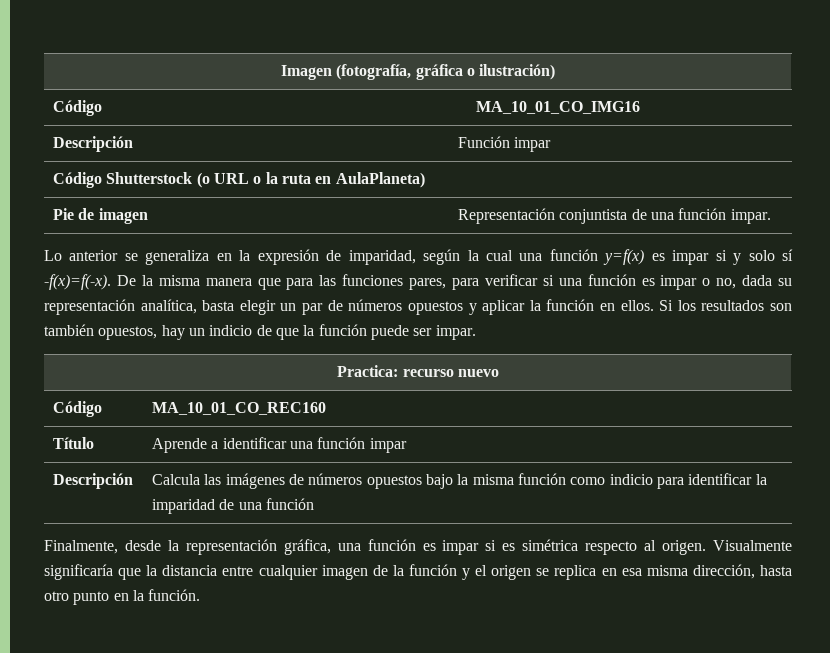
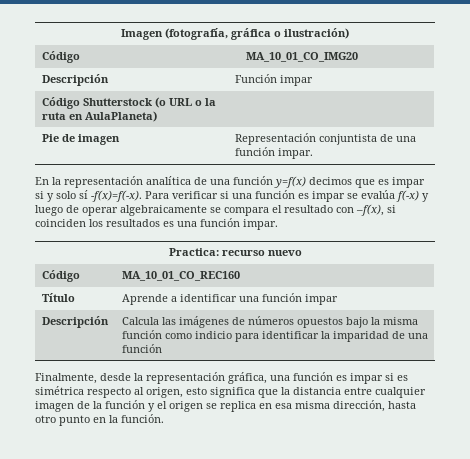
- Código | MA_10_01_CO_IMG16
+ Código | MA_10_01_CO_IMG20
- Lo anterior se generaliza en la expresión de imparidad, según la cual una función y=f(x) es impar si y solo sí -f(x)=f(-x).
+ En la representación analítica de una función y=f(x) decimos que es impar si y solo sí -f(x)=f(-x).
- De la misma manera que para las funciones pares, para verificar si una función es impar o no, dada su representación analítica, basta elegir un par de números opuestos y aplicar la función en ellos. Si los resultados son también opuestos, hay un indicio de que la función puede ser impar.
+ Para verificar si una función es impar se evalúa f(-x) y luego de operar algebraicamente se compara el resultado con –f(x), si coinciden los resultados es una función impar.
- Finalmente, desde la representación gráfica, una función es impar si es simétrica respecto al origen. Visualmente significaría que la distancia entre cualquier imagen de la función y el origen se replica en esa misma dirección, hasta otro punto en la función.
+ Finalmente, desde la representación gráfica, una función es impar si es simétrica respecto al origen, esto significa que la distancia entre cualquier imagen de la función y el origen se replica en esa misma dirección, hasta otro punto en la función.

